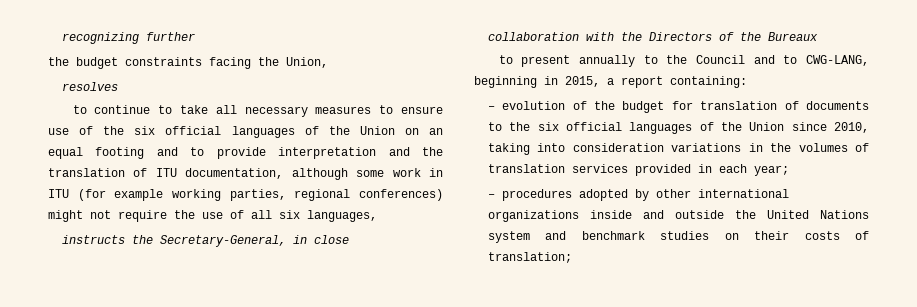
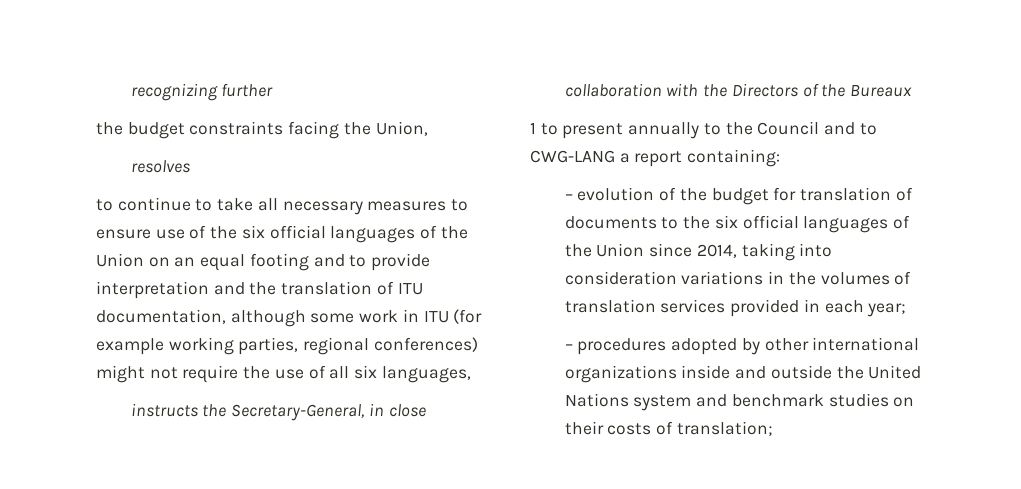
- to present annually to the Council and to CWG-LANG, beginning in 2015, a report containing:
+ 1 to present annually to the Council and to CWG-LANG a report containing:
- – evolution of the budget for translation of documents to the six official languages of the Union since 2010, taking into consideration variations in the volumes of translation services provided in each year;
+ – evolution of the budget for translation of documents to the six official languages of the Union since 2014, taking into consideration variations in the volumes of translation services provided in each year;

